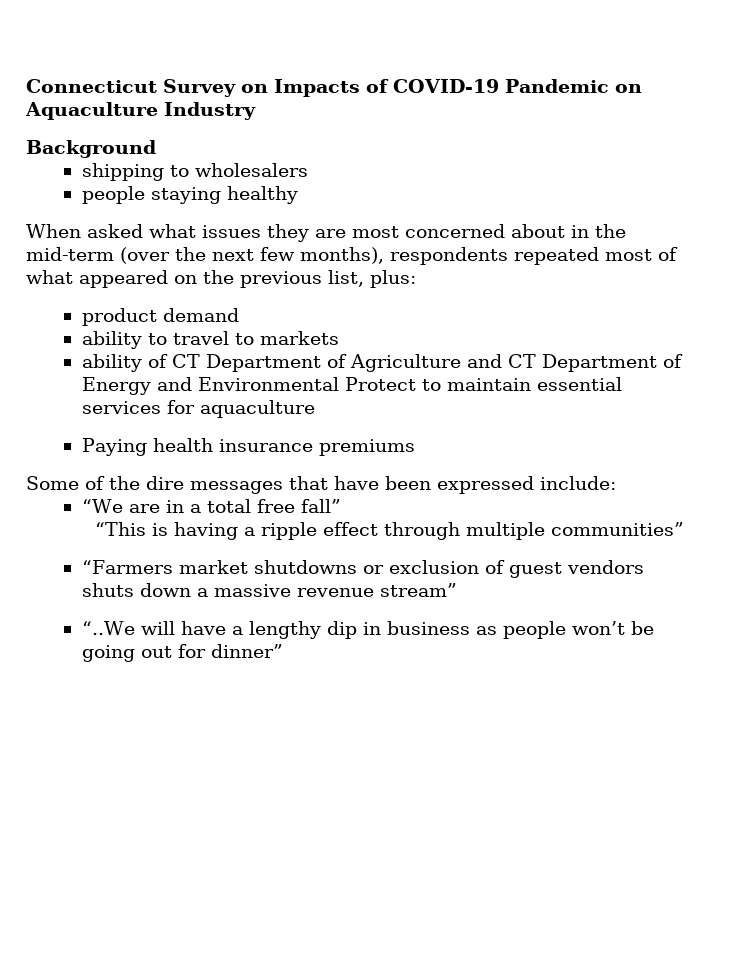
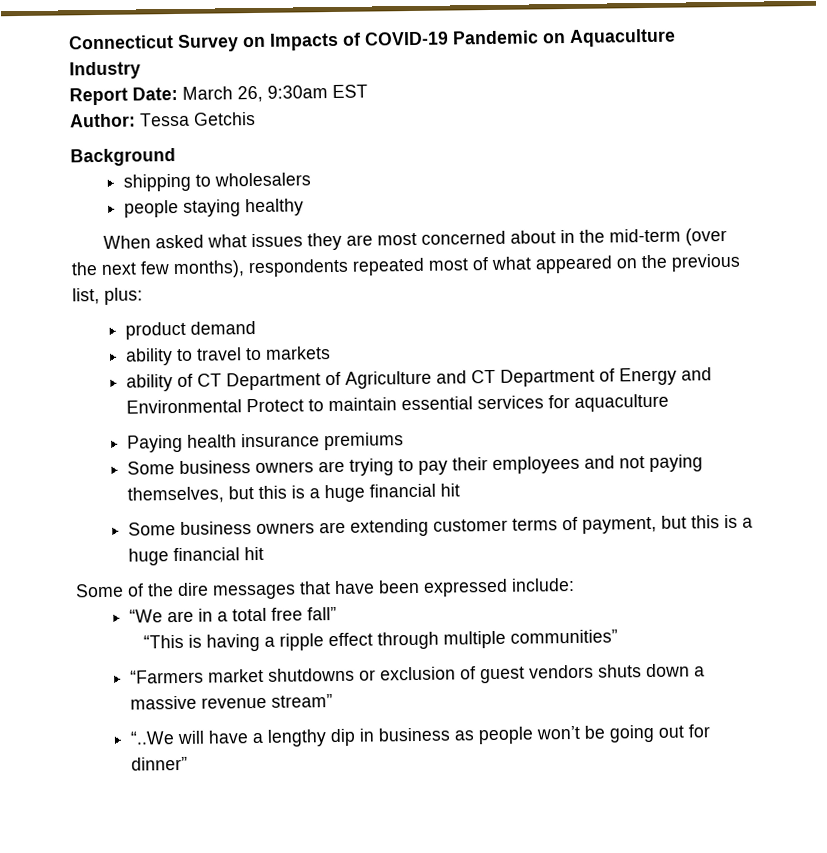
+ Report Date: March 26, 9:30am EST
+ Author: Tessa Getchis
+ Some business owners are trying to pay their employees and not paying themselves, but this is a huge financial hit
+ Some business owners are extending customer terms of payment, but this is a huge financial hit

